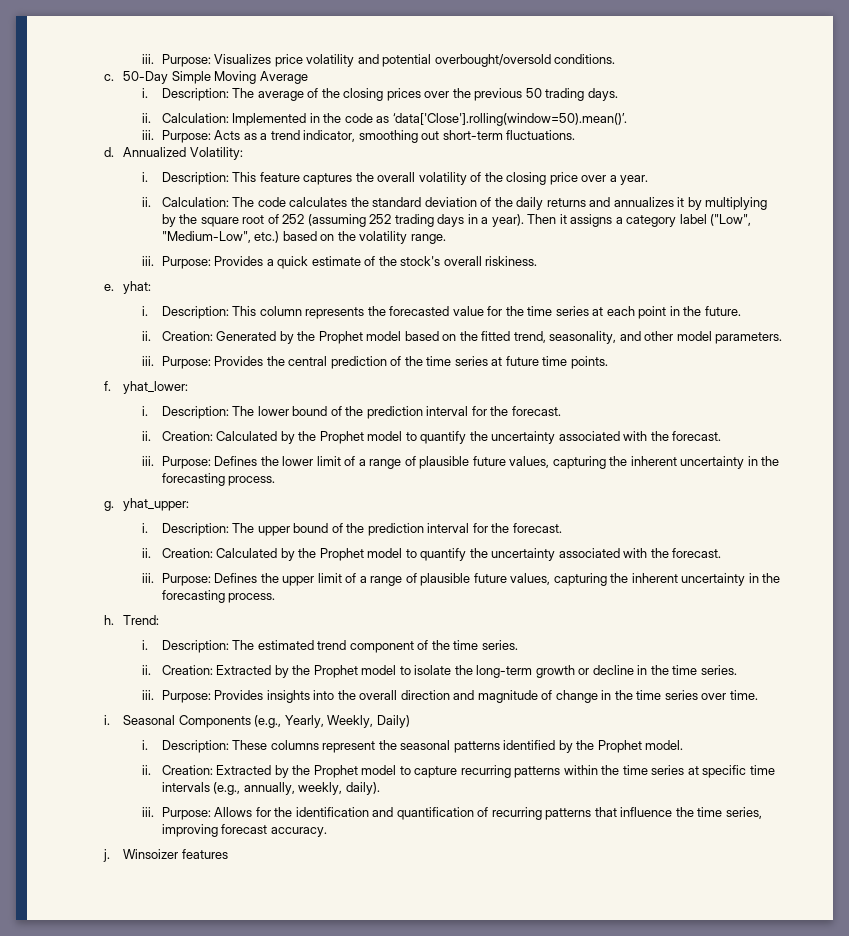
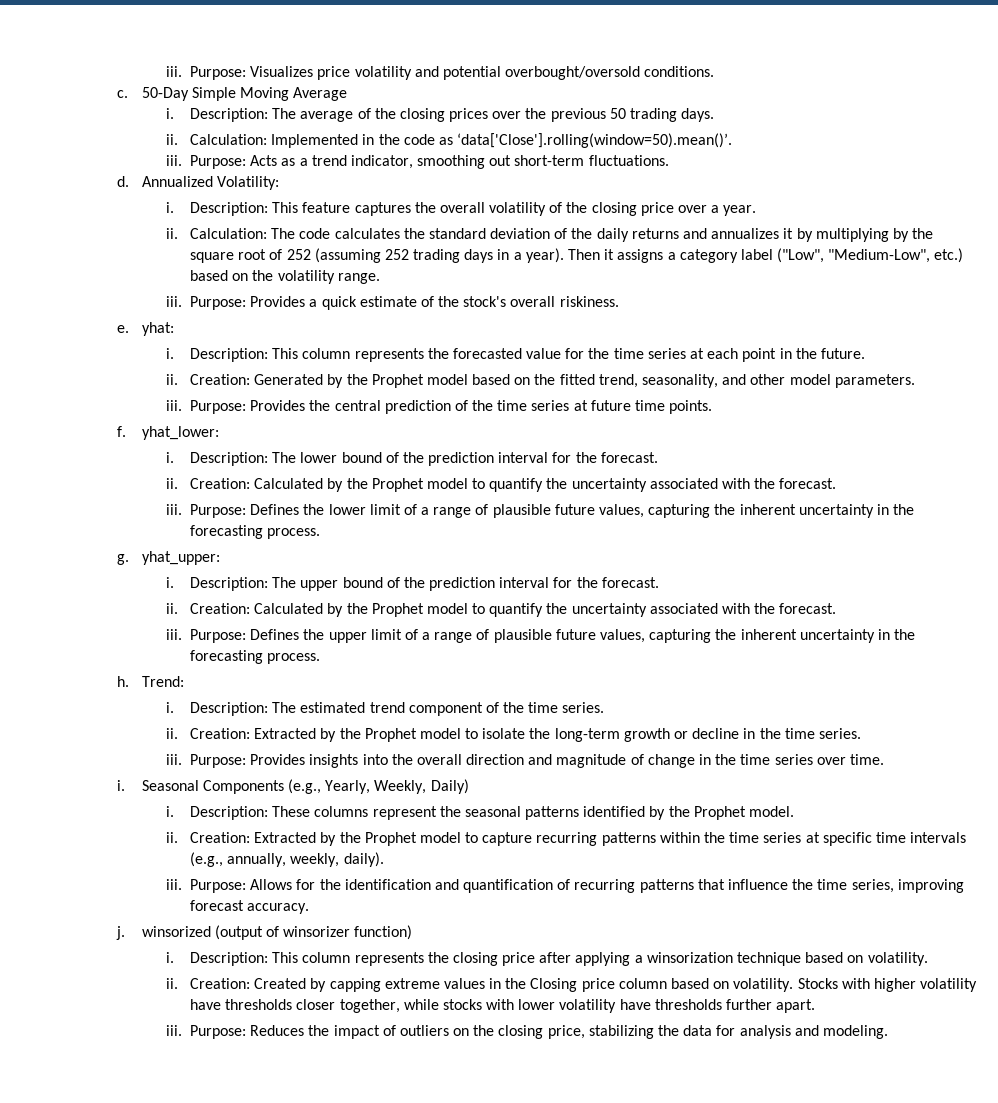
- j. Winsoizer features
+ j. winsorized (output of winsorizer function)
+ i. Description: This column represents the closing price after applying a winsorization technique based on volatility.
+ ii. Creation: Created by capping extreme values in the Closing price column based on volatility. Stocks with higher volatility have thresholds closer together, while stocks with lower volatility have thresholds further apart.
+ iii. Purpose: Reduces the impact of outliers on the closing price, stabilizing the data for analysis and modeling.

